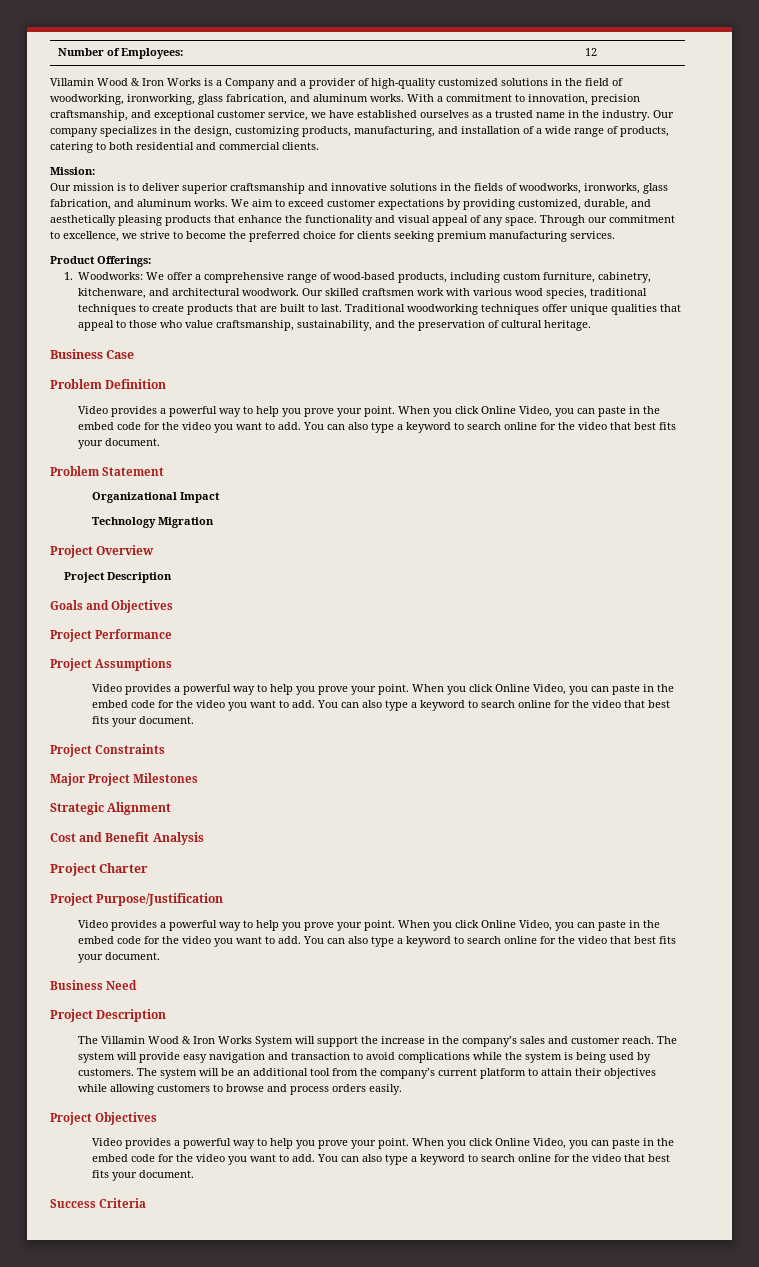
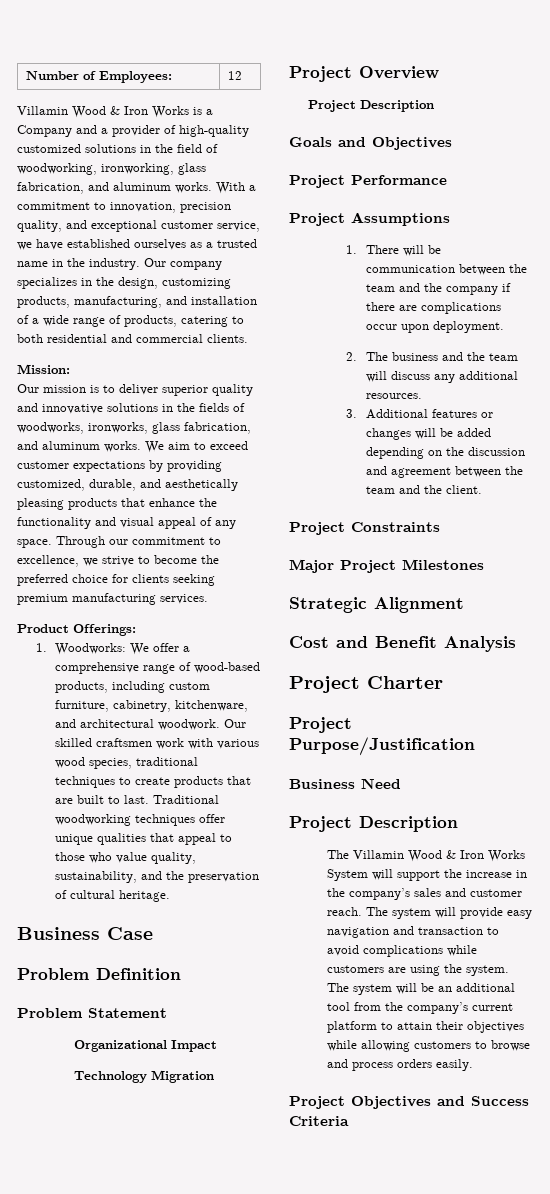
- With a commitment to innovation, precision craftsmanship, and exceptional customer service, we have established ourselves as a trusted name in the industry.
+ With a commitment to innovation, precision quality, and exceptional customer service, we have established ourselves as a trusted name in the industry.
- Our mission is to deliver superior craftsmanship and innovative solutions in the fields of woodworks, ironworks, glass fabrication, and aluminum works.
+ Our mission is to deliver superior quality and innovative solutions in the fields of woodworks, ironworks, glass fabrication, and aluminum works.
- Traditional woodworking techniques offer unique qualities that appeal to those who value craftsmanship, sustainability, and the preservation of cultural heritage.
+ Traditional woodworking techniques offer unique qualities that appeal to those who value quality, sustainability, and the preservation of cultural heritage.
  Problem Definition
- Video provides a powerful way to help you prove your point. When you click Online Video, you can paste in the embed code for the video you want to add. You can also type a keyword to search online for the video that best fits your document.
  Project Assumptions
- Video provides a powerful way to help you prove your point. When you click Online Video, you can paste in the embed code for the video you want to add. You can also type a keyword to search online for the video that best fits your document.
+ 1. There will be communication between the team and the company if there are complications occur upon deployment.
+ 2. The business and the team will discuss any additional resources.
+ 3. Additional features or changes will be added depending on the discussion and agreement between the team and the client.
  Project Purpose/Justification
- Video provides a powerful way to help you prove your point. When you click Online Video, you can paste in the embed code for the video you want to add. You can also type a keyword to search online for the video that best fits your document.
- The system will provide easy navigation and transaction to avoid complications while the system is being used by customers.
+ The system will provide easy navigation and transaction to avoid complications while customers are using the system.
- Project Objectives
- Video provides a powerful way to help you prove your point. When you click Online Video, you can paste in the embed code for the video you want to add. You can also type a keyword to search online for the video that best fits your document.
- Success Criteria
+ Project Objectives and Success Criteria

